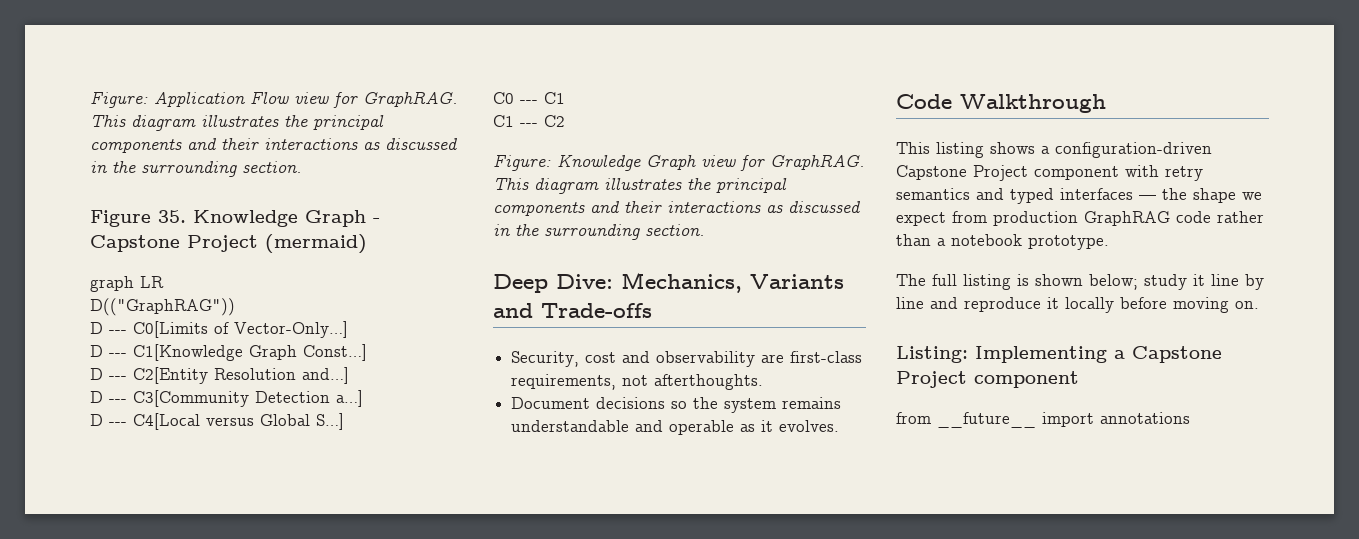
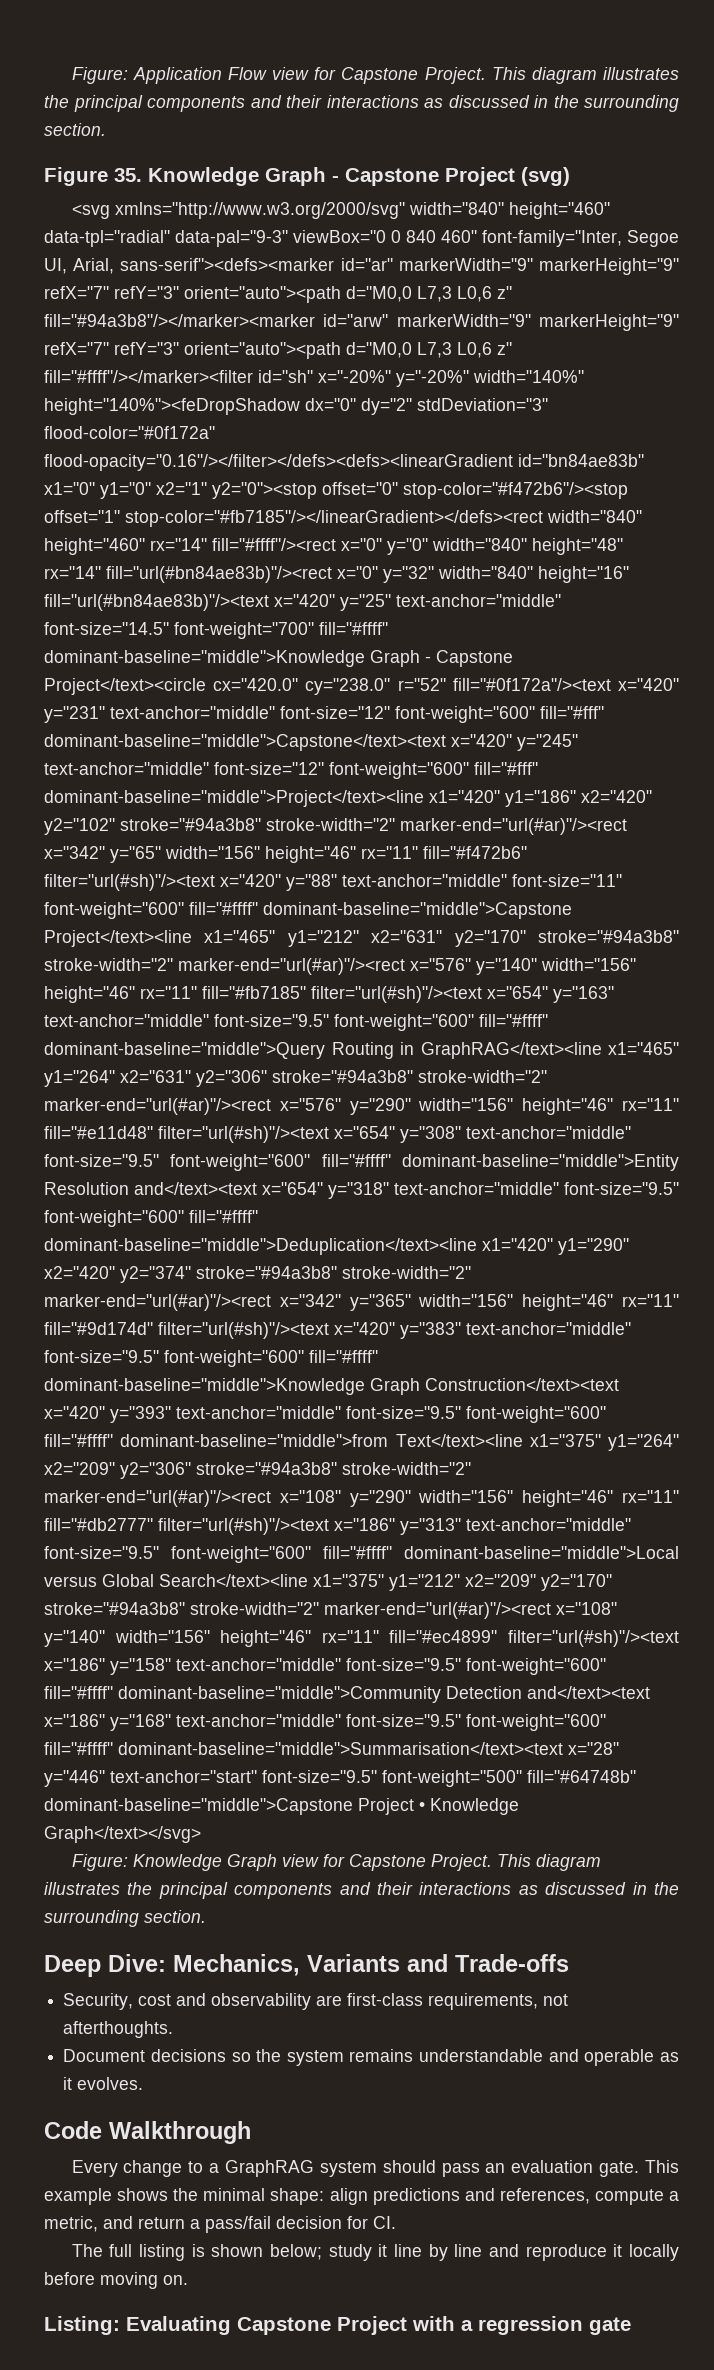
- Figure: Application Flow view for GraphRAG.
+ Figure: Application Flow view for Capstone Project.
- Figure 35. Knowledge Graph - Capstone Project (mermaid)
- graph LR
- D(("GraphRAG"))
- D --- C0[Limits of Vector-Only…]
- D --- C1[Knowledge Graph Const…]
- D --- C2[Entity Resolution and…]
- D --- C3[Community Detection a…]
- D --- C4[Local versus Global S…]
- C0 --- C1
- C1 --- C2
+ Figure 35. Knowledge Graph - Capstone Project (svg)
+ <svg xmlns="http://www.w3.org/2000/svg" width="840" height="460" data-tpl="radial" data-pal="9-3" viewBox="0 0 840 460" font-family="Inter, Segoe UI, Arial, sans-serif"><defs><marker id="ar" markerWidth="9" markerHeight="9" refX="7" refY="3" orient="auto"><path d="M0,0 L7,3 L0,6 z" fill="#94a3b8"/></marker><marker id="arw" markerWidth="9" markerHeight="9" refX="7" refY="3" orient="auto"><path d="M0,0 L7,3 L0,6 z" fill="#ffff"/></marker><filter id="sh" x="-20%" y="-20%" width="140%" height="140%"><feDropShadow dx="0" dy="2" stdDeviation="3" flood-color="#0f172a" flood-opacity="0.16"/></filter></defs><defs><linearGradient id="bn84ae83b" x1="0" y1="0" x2="1" y2="0"><stop offset="0" stop-color="#f472b6"/><stop offset="1" stop-color="#fb7185"/></linearGradient></defs><rect width="840" height="460" rx="14" fill="#ffff"/><rect x="0" y="0" width="840" height="48" rx="14" fill="url(#bn84ae83b)"/><rect x="0" y="32" width="840" height="16" fill="url(#bn84ae83b)"/><text x="420" y="25" text-anchor="middle" font-size="14.5" font-weight="700" fill="#ffff" dominant-baseline="middle">Knowledge Graph - Capstone Project</text><circle cx="420.0" cy="238.0" r="52" fill="#0f172a"/><text x="420" y="231" text-anchor="middle" font-size="12" font-weight="600" fill="#fff" dominant-baseline="middle">Capstone</text><text x="420" y="245" text-anchor="middle" font-size="12" font-weight="600" fill="#fff" dominant-baseline="middle">Project</text><line x1="420" y1="186" x2="420" y2="102" stroke="#94a3b8" stroke-width="2" marker-end="url(#ar)"/><rect x="342" y="65" width="156" height="46" rx="11" fill="#f472b6" filter="url(#sh)"/><text x="420" y="88" text-anchor="middle" font-size="11" font-weight="600" fill="#ffff" dominant-baseline="middle">Capstone Project</text><line x1="465" y1="212" x2="631" y2="170" stroke="#94a3b8" stroke-width="2" marker-end="url(#ar)"/><rect x="576" y="140" width="156" height="46" rx="11" fill="#fb7185" filter="url(#sh)"/><text x="654" y="163" text-anchor="middle" font-size="9.5" font-weight="600" fill="#ffff" dominant-baseline="middle">Query Routing in GraphRAG</text><line x1="465" y1="264" x2="631" y2="306" stroke="#94a3b8" stroke-width="2" marker-end="url(#ar)"/><rect x="576" y="290" width="156" height="46" rx="11" fill="#e11d48" filter="url(#sh)"/><text x="654" y="308" text-anchor="middle" font-size="9.5" font-weight="600" fill="#ffff" dominant-baseline="middle">Entity Resolution and</text><text x="654" y="318" text-anchor="middle" font-size="9.5" font-weight="600" fill="#ffff" dominant-baseline="middle">Deduplication</text><line x1="420" y1="290" x2="420" y2="374" stroke="#94a3b8" stroke-width="2" marker-end="url(#ar)"/><rect x="342" y="365" width="156" height="46" rx="11" fill="#9d174d" filter="url(#sh)"/><text x="420" y="383" text-anchor="middle" font-size="9.5" font-weight="600" fill="#ffff" dominant-baseline="middle">Knowledge Graph Construction</text><text x="420" y="393" text-anchor="middle" font-size="9.5" font-weight="600" fill="#ffff" dominant-baseline="middle">from Text</text><line x1="375" y1="264" x2="209" y2="306" stroke="#94a3b8" stroke-width="2" marker-end="url(#ar)"/><rect x="108" y="290" width="156" height="46" rx="11" fill="#db2777" filter="url(#sh)"/><text x="186" y="313" text-anchor="middle" font-size="9.5" font-weight="600" fill="#ffff" dominant-baseline="middle">Local versus Global Search</text><line x1="375" y1="212" x2="209" y2="170" stroke="#94a3b8" stroke-width="2" marker-end="url(#ar)"/><rect x="108" y="140" width="156" height="46" rx="11" fill="#ec4899" filter="url(#sh)"/><text x="186" y="158" text-anchor="middle" font-size="9.5" font-weight="600" fill="#ffff" dominant-baseline="middle">Community Detection and</text><text x="186" y="168" text-anchor="middle" font-size="9.5" font-weight="600" fill="#ffff" dominant-baseline="middle">Summarisation</text><text x="28" y="446" text-anchor="start" font-size="9.5" font-weight="500" fill="#64748b" dominant-baseline="middle">Capstone Project • Knowledge Graph</text></svg>
- Figure: Knowledge Graph view for GraphRAG.
+ Figure: Knowledge Graph view for Capstone Project.
- This listing shows a configuration-driven Capstone Project component with retry semantics and typed interfaces — the shape we expect from production GraphRAG code rather than a notebook prototype.
+ Every change to a GraphRAG system should pass an evaluation gate. This example shows the minimal shape: align predictions and references, compute a metric, and return a pass/fail decision for CI.
- Listing: Implementing a Capstone Project component
- from __future__ import annotations
+ Listing: Evaluating Capstone Project with a regression gate

